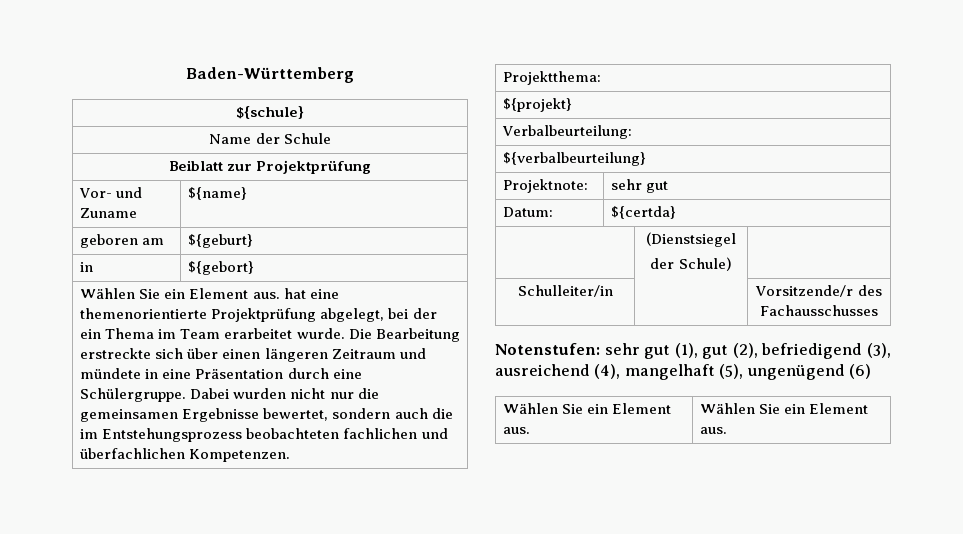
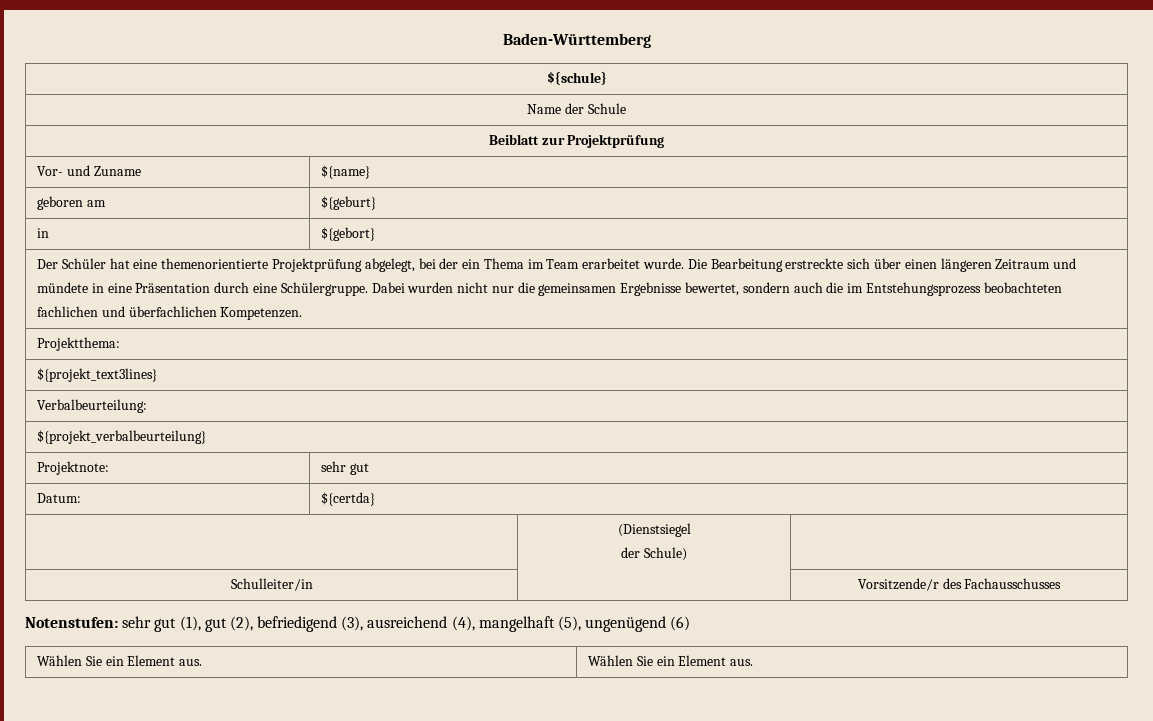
- Wählen Sie ein Element aus. hat eine themenorientierte Projektprüfung abgelegt, bei der ein Thema im Team erarbeitet wurde.
+ Der Schüler hat eine themenorientierte Projektprüfung abgelegt, bei der ein Thema im Team erarbeitet wurde.
- ${projekt}
+ ${projekt_text3lines}
- ${verbalbeurteilung}
+ ${projekt_verbalbeurteilung}

